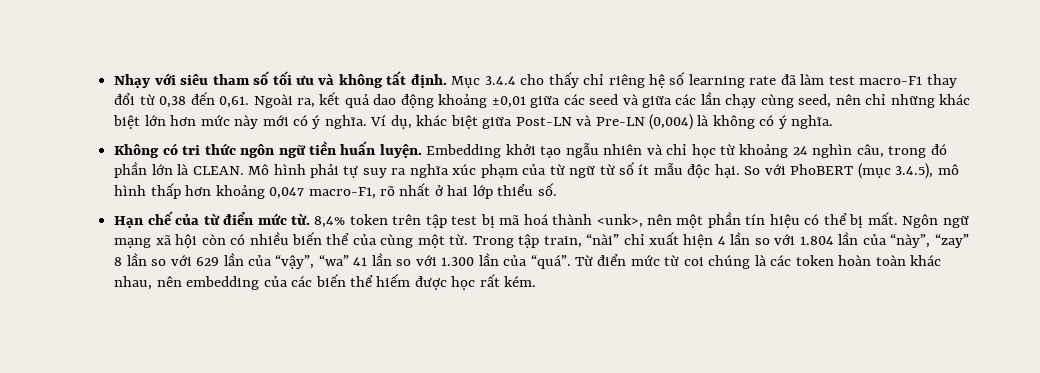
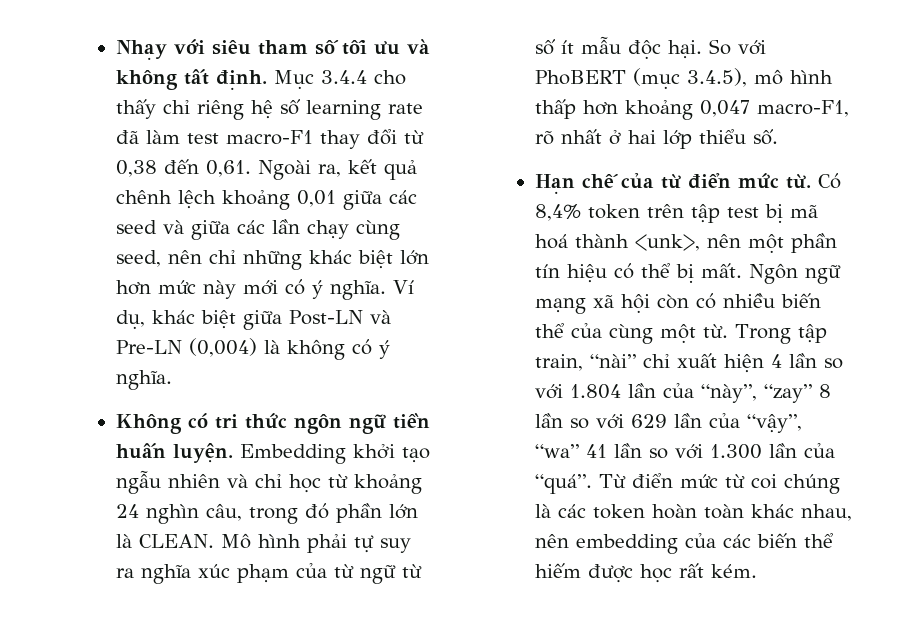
- Ngoài ra, kết quả dao động khoảng ±0,01 giữa các seed và giữa các lần chạy cùng seed, nên chỉ những khác biệt lớn hơn mức này mới có ý nghĩa.
+ Ngoài ra, kết quả chênh lệch khoảng 0,01 giữa các seed và giữa các lần chạy cùng seed, nên chỉ những khác biệt lớn hơn mức này mới có ý nghĩa.
- 8,4% token trên tập test bị mã hoá thành <unk>, nên một phần tín hiệu có thể bị mất.
+ Có 8,4% token trên tập test bị mã hoá thành <unk>, nên một phần tín hiệu có thể bị mất.

